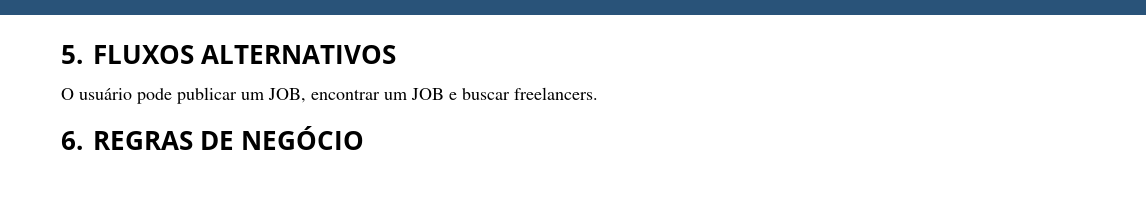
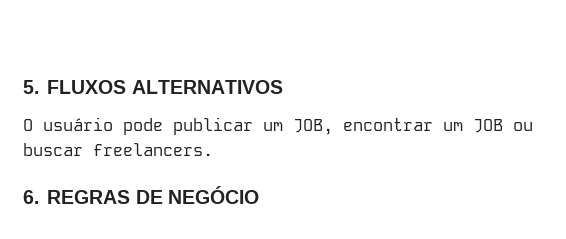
- O usuário pode publicar um JOB, encontrar um JOB e buscar freelancers.
+ O usuário pode publicar um JOB, encontrar um JOB ou buscar freelancers.

